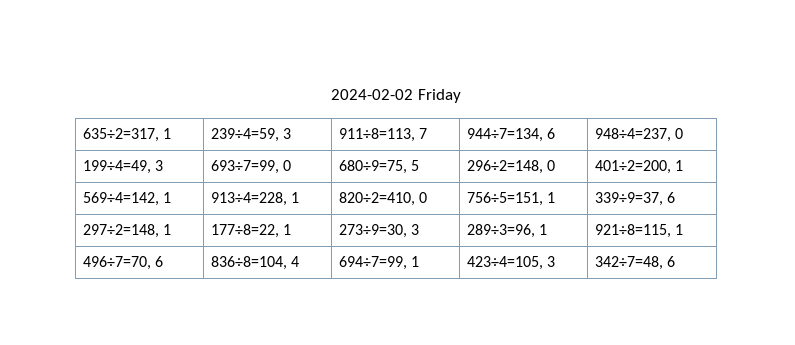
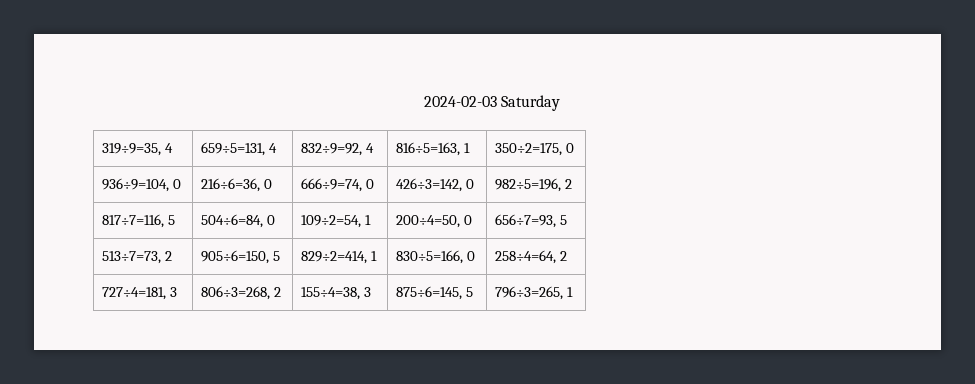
- 2024-02-02 Friday
- 635÷2=317, 1 | 239÷4=59, 3 | 911÷8=113, 7 | 944÷7=134, 6 | 948÷4=237, 0
- 199÷4=49, 3 | 693÷7=99, 0 | 680÷9=75, 5 | 296÷2=148, 0 | 401÷2=200, 1
- 569÷4=142, 1 | 913÷4=228, 1 | 820÷2=410, 0 | 756÷5=151, 1 | 339÷9=37, 6
- 297÷2=148, 1 | 177÷8=22, 1 | 273÷9=30, 3 | 289÷3=96, 1 | 921÷8=115, 1
- 496÷7=70, 6 | 836÷8=104, 4 | 694÷7=99, 1 | 423÷4=105, 3 | 342÷7=48, 6
+ 2024-02-03 Saturday
+ 319÷9=35, 4 | 659÷5=131, 4 | 832÷9=92, 4 | 816÷5=163, 1 | 350÷2=175, 0
+ 936÷9=104, 0 | 216÷6=36, 0 | 666÷9=74, 0 | 426÷3=142, 0 | 982÷5=196, 2
+ 817÷7=116, 5 | 504÷6=84, 0 | 109÷2=54, 1 | 200÷4=50, 0 | 656÷7=93, 5
+ 513÷7=73, 2 | 905÷6=150, 5 | 829÷2=414, 1 | 830÷5=166, 0 | 258÷4=64, 2
+ 727÷4=181, 3 | 806÷3=268, 2 | 155÷4=38, 3 | 875÷6=145, 5 | 796÷3=265, 1

